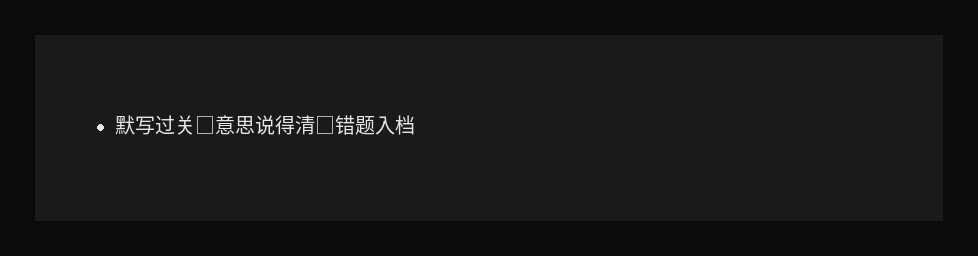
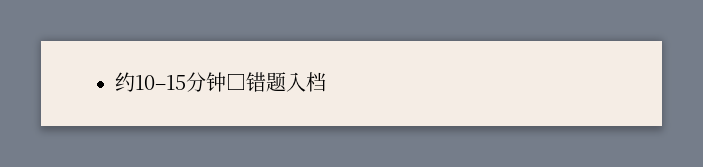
- 默写过关□意思说得清□错题入档
+ 约10–15分钟□错题入档

